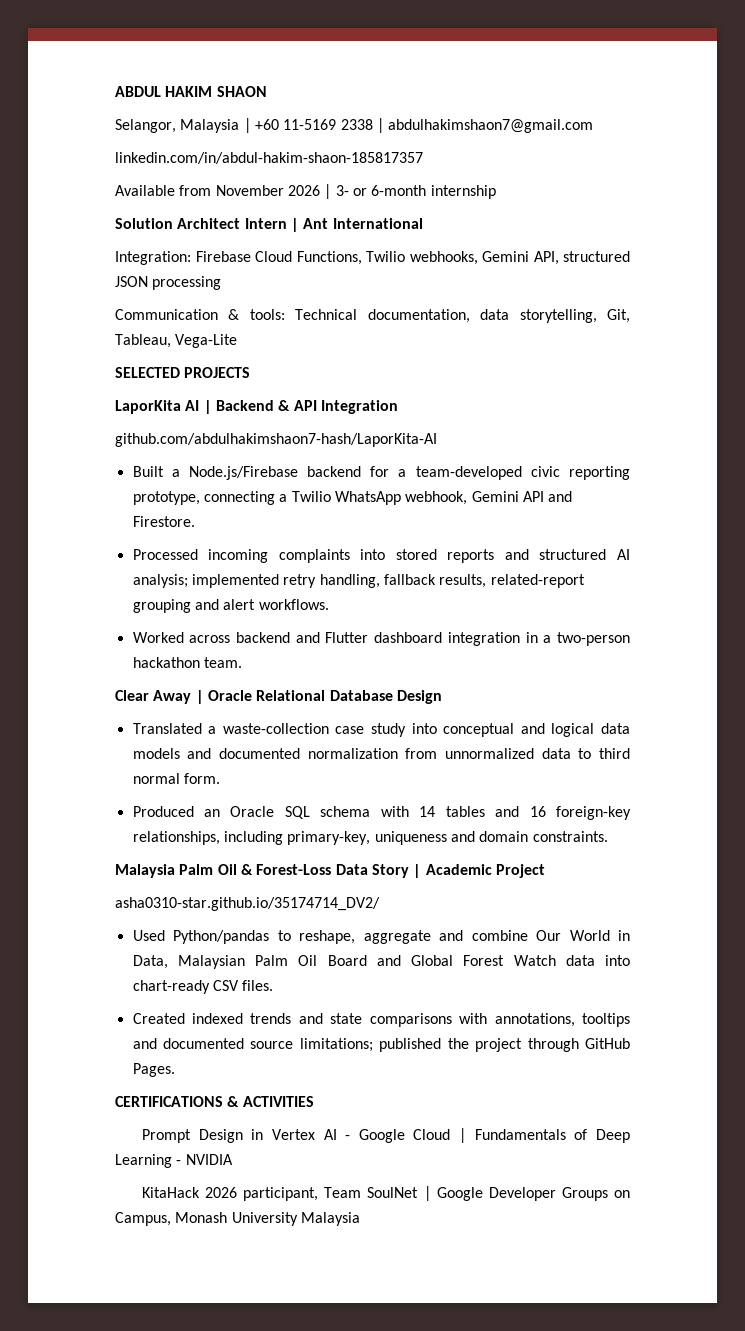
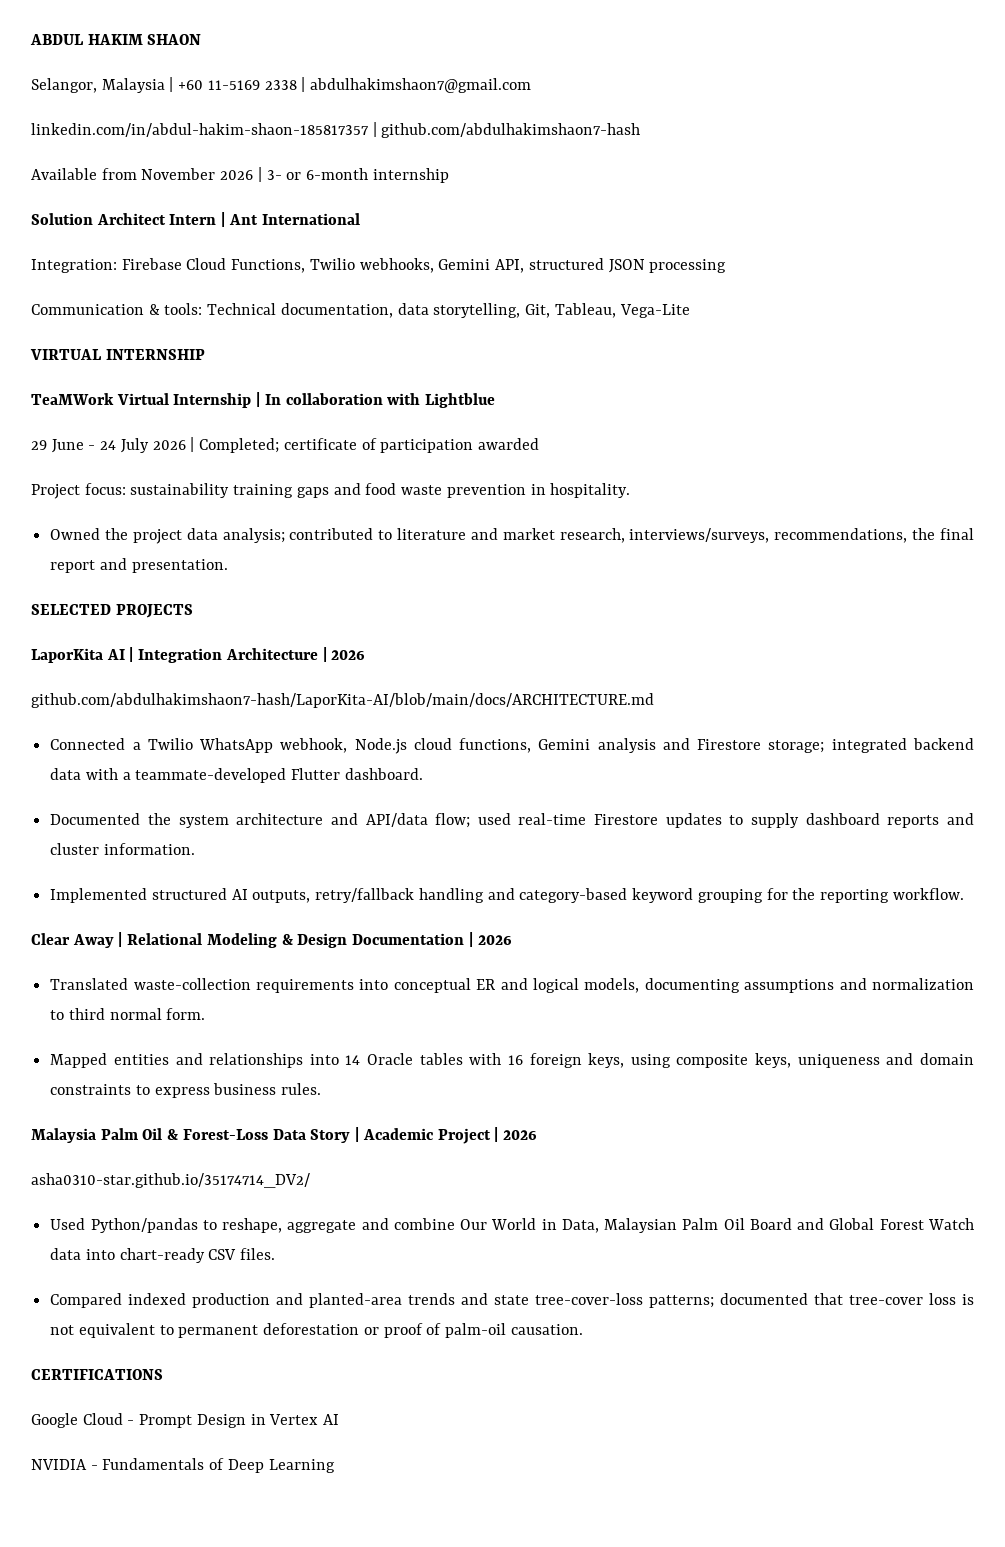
- linkedin.com/in/abdul-hakim-shaon-185817357
+ linkedin.com/in/abdul-hakim-shaon-185817357 | github.com/abdulhakimshaon7-hash
+ VIRTUAL INTERNSHIP
+ TeaMWork Virtual Internship | In collaboration with Lightblue
+ 29 June - 24 July 2026 | Completed; certificate of participation awarded
+ Project focus: sustainability training gaps and food waste prevention in hospitality.
+ Owned the project data analysis; contributed to literature and market research, interviews/surveys, recommendations, the final report and presentation.
- LaporKita AI | Backend & API Integration
- github.com/abdulhakimshaon7-hash/LaporKita-AI
- Built a Node.js/Firebase backend for a team-developed civic reporting prototype, connecting a Twilio WhatsApp webhook, Gemini API and Firestore.
- Processed incoming complaints into stored reports and structured AI analysis; implemented retry handling, fallback results, related-report grouping and alert workflows.
- Worked across backend and Flutter dashboard integration in a two-person hackathon team.
- Clear Away | Oracle Relational Database Design
- Translated a waste-collection case study into conceptual and logical data models and documented normalization from unnormalized data to third normal form.
- Produced an Oracle SQL schema with 14 tables and 16 foreign-key relationships, including primary-key, uniqueness and domain constraints.
+ LaporKita AI | Integration Architecture | 2026
+ github.com/abdulhakimshaon7-hash/LaporKita-AI/blob/main/docs/ARCHITECTURE.md
+ Connected a Twilio WhatsApp webhook, Node.js cloud functions, Gemini analysis and Firestore storage; integrated backend data with a teammate-developed Flutter dashboard.
+ Documented the system architecture and API/data flow; used real-time Firestore updates to supply dashboard reports and cluster information.
+ Implemented structured AI outputs, retry/fallback handling and category-based keyword grouping for the reporting workflow.
+ Clear Away | Relational Modeling & Design Documentation | 2026
+ Translated waste-collection requirements into conceptual ER and logical models, documenting assumptions and normalization to third normal form.
+ Mapped entities and relationships into 14 Oracle tables with 16 foreign keys, using composite keys, uniqueness and domain constraints to express business rules.
- Malaysia Palm Oil & Forest-Loss Data Story | Academic Project
+ Malaysia Palm Oil & Forest-Loss Data Story | Academic Project | 2026
- Created indexed trends and state comparisons with annotations, tooltips and documented source limitations; published the project through GitHub Pages.
- CERTIFICATIONS & ACTIVITIES
- Prompt Design in Vertex AI - Google Cloud | Fundamentals of Deep Learning - NVIDIA
- KitaHack 2026 participant, Team SoulNet | Google Developer Groups on Campus, Monash University Malaysia
+ Compared indexed production and planted-area trends and state tree-cover-loss patterns; documented that tree-cover loss is not equivalent to permanent deforestation or proof of palm-oil causation.
+ CERTIFICATIONS
+ Google Cloud - Prompt Design in Vertex AI
+ NVIDIA - Fundamentals of Deep Learning

